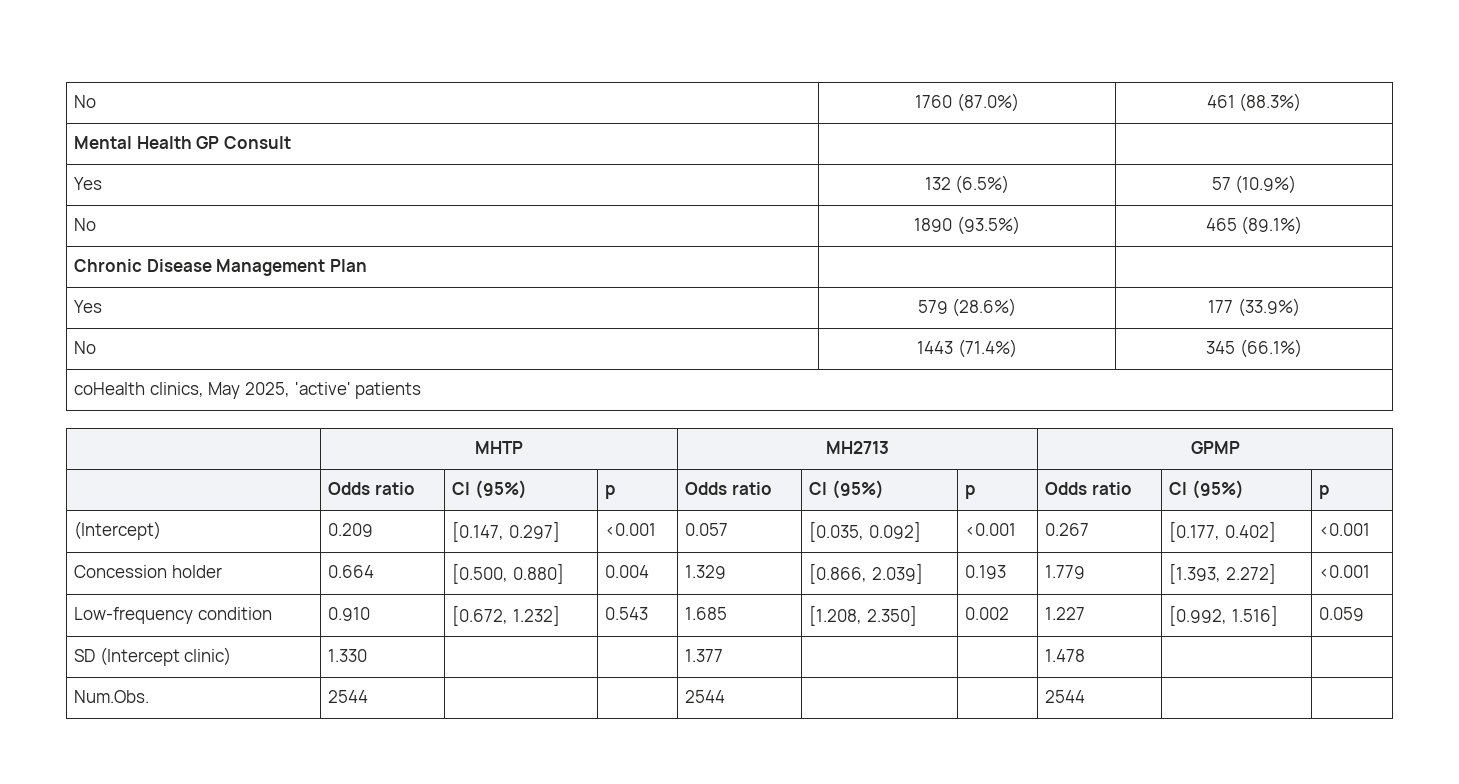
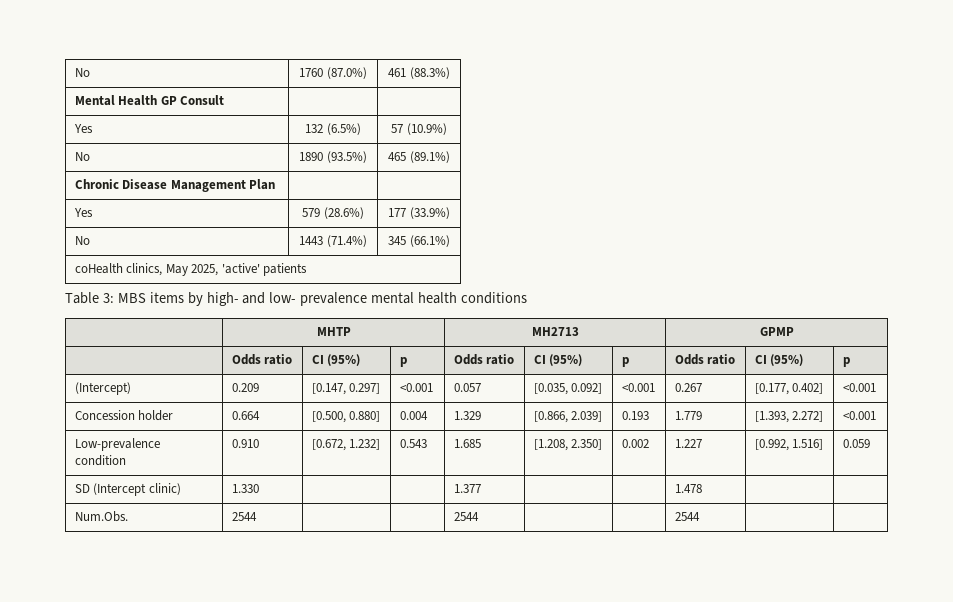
+ Table 3: MBS items by high- and low- prevalence mental health conditions
- Low-frequency condition | 0.910 | [0.672, 1.232] | 0.543 | 1.685 | [1.208, 2.350] | 0.002 | 1.227 | [0.992, 1.516] | 0.059
+ Low-prevalence condition | 0.910 | [0.672, 1.232] | 0.543 | 1.685 | [1.208, 2.350] | 0.002 | 1.227 | [0.992, 1.516] | 0.059

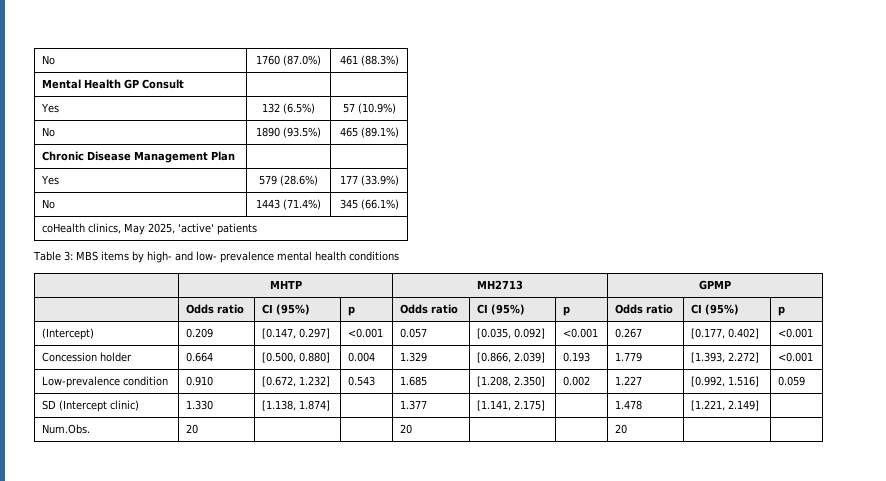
- SD (Intercept clinic) | 1.330 | | | 1.377 | | | 1.478 | |
+ SD (Intercept clinic) | 1.330 | [1.138, 1.874] | | 1.377 | [1.141, 2.175] | | 1.478 | [1.221, 2.149] |
- Num.Obs. | 2544 | | | 2544 | | | 2544 | |
+ Num.Obs. | 20 | | | 20 | | | 20 | |

